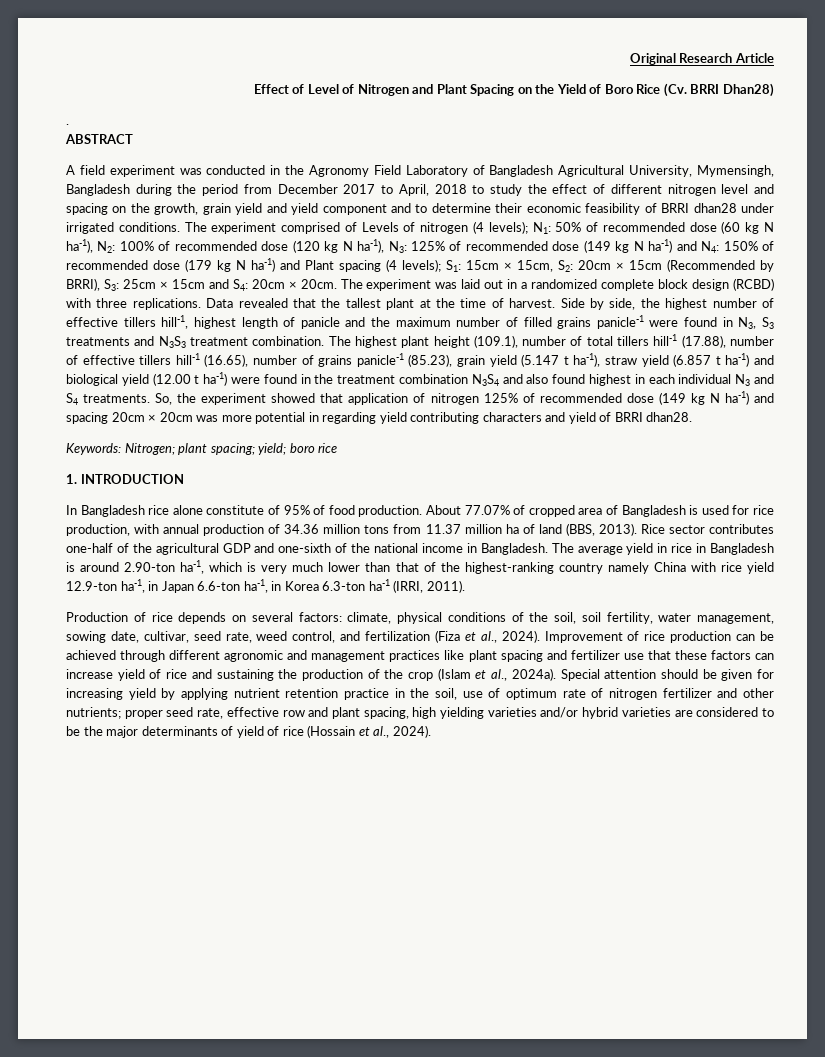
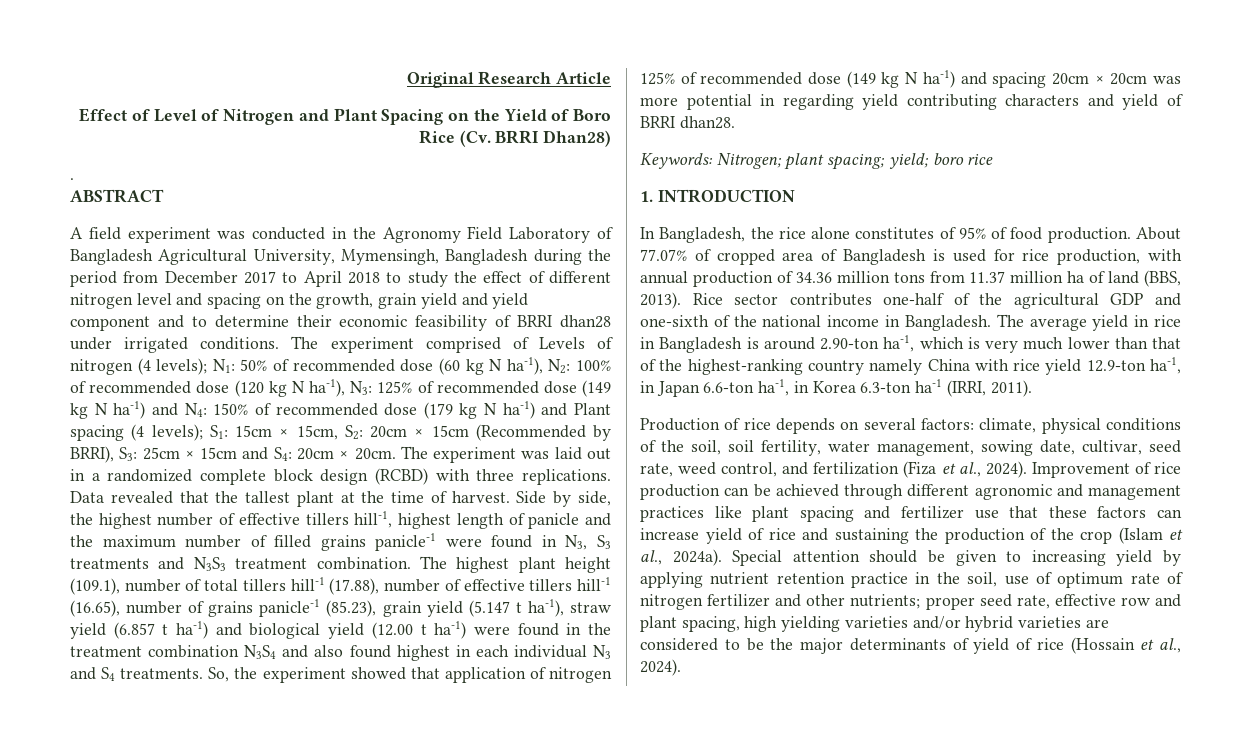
- A field experiment was conducted in the Agronomy Field Laboratory of Bangladesh Agricultural University, Mymensingh, Bangladesh during the period from December 2017 to April, 2018 to study the effect of different nitrogen level and spacing on the growth, grain yield and yield component and to determine their economic feasibility of BRRI dhan28 under irrigated conditions.
+ A field experiment was conducted in the Agronomy Field Laboratory of Bangladesh Agricultural University, Mymensingh, Bangladesh during the period from December 2017 to April 2018 to study the effect of different nitrogen level and spacing on the growth, grain yield and yield component and to determine their economic feasibility of BRRI dhan28 under irrigated conditions.
- In Bangladesh rice alone constitute of 95% of food production.
+ In Bangladesh, the rice alone constitutes of 95% of food production.
- Special attention should be given for increasing yield by applying nutrient retention practice in the soil, use of optimum rate of nitrogen fertilizer and other nutrients; proper seed rate, effective row and plant spacing, high yielding varieties and/or hybrid varieties are considered to be the major determinants of yield of rice (Hossain et al., 2024).
+ Special attention should be given to increasing yield by applying nutrient retention practice in the soil, use of optimum rate of nitrogen fertilizer and other nutrients; proper seed rate, effective row and plant spacing, high yielding varieties and/or hybrid varieties are considered to be the major determinants of yield of rice (Hossain et al., 2024).

